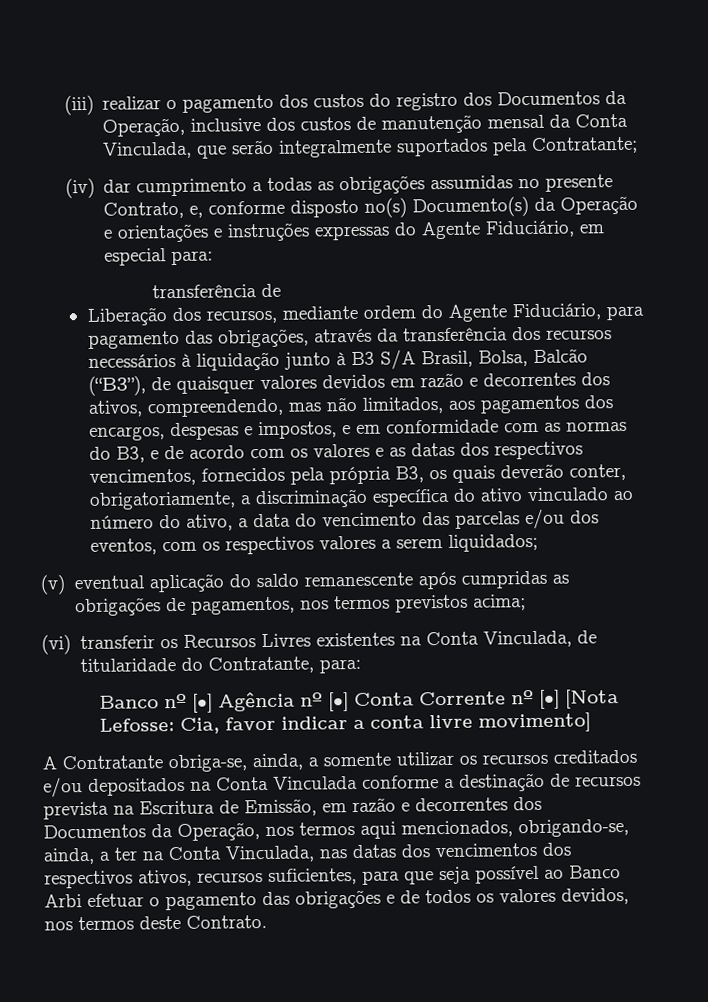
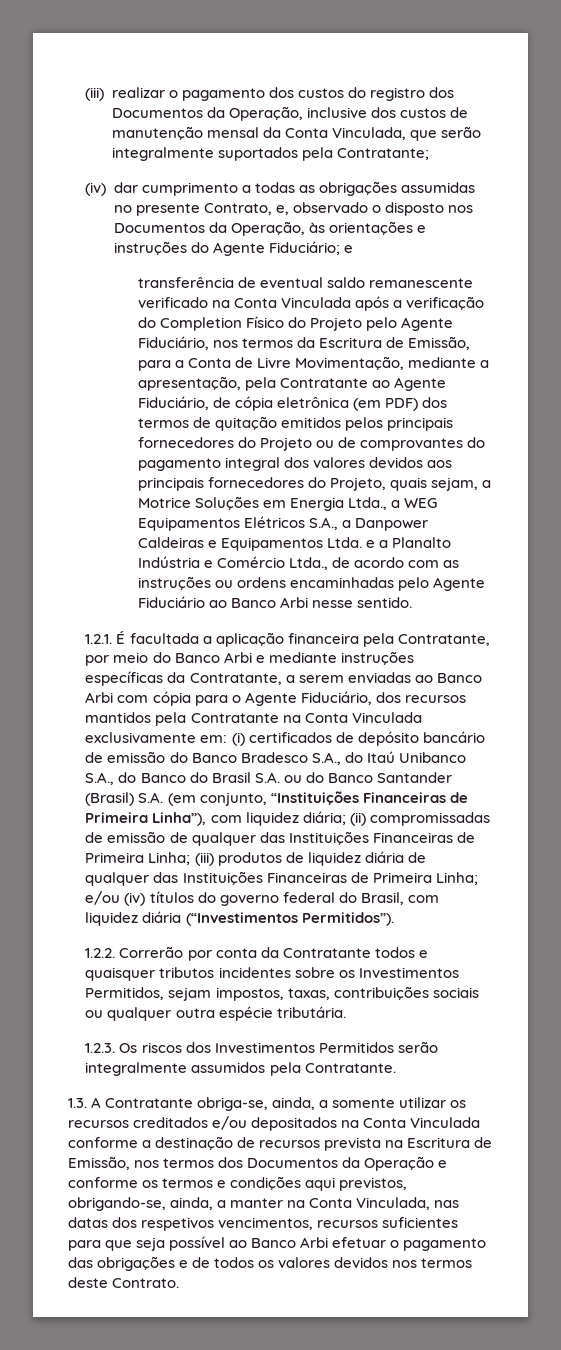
- (iv) dar cumprimento a todas as obrigações assumidas no presente Contrato, e, conforme disposto no(s) Documento(s) da Operação e orientações e instruções expressas do Agente Fiduciário, em especial para:
- transferência de
- Liberação dos recursos, mediante ordem do Agente Fiduciário, para pagamento das obrigações, através da transferência dos recursos necessários à liquidação junto à B3 S/A Brasil, Bolsa, Balcão (“B3”), de quaisquer valores devidos em razão e decorrentes dos ativos, compreendendo, mas não limitados, aos pagamentos dos encargos, despesas e impostos, e em conformidade com as normas do B3, e de acordo com os valores e as datas dos respectivos vencimentos, fornecidos pela própria B3, os quais deverão conter, obrigatoriamente, a discriminação específica do ativo vinculado ao número do ativo, a data do vencimento das parcelas e/ou dos eventos, com os respectivos valores a serem liquidados;
- (v) eventual aplicação do saldo remanescente após cumpridas as obrigações de pagamentos, nos termos previstos acima;
- (vi) transferir os Recursos Livres existentes na Conta Vinculada, de titularidade do Contratante, para:
- Banco nº [•] Agência nº [•] Conta Corrente nº [•] [Nota Lefosse: Cia, favor indicar a conta livre movimento]
- A Contratante obriga-se, ainda, a somente utilizar os recursos creditados e/ou depositados na Conta Vinculada conforme a destinação de recursos prevista na Escritura de Emissão, em razão e decorrentes dos Documentos da Operação, nos termos aqui mencionados, obrigando-se, ainda, a ter na Conta Vinculada, nas datas dos vencimentos dos respectivos ativos, recursos suficientes, para que seja possível ao Banco Arbi efetuar o pagamento das obrigações e de todos os valores devidos, nos termos deste Contrato.
+ (iv) dar cumprimento a todas as obrigações assumidas no presente Contrato, e, observado o disposto nos Documentos da Operação, às orientações e instruções do Agente Fiduciário; e
+ transferência de eventual saldo remanescente verificado na Conta Vinculada após a verificação do Completion Físico do Projeto pelo Agente Fiduciário, nos termos da Escritura de Emissão, para a Conta de Livre Movimentação, mediante a apresentação, pela Contratante ao Agente Fiduciário, de cópia eletrônica (em PDF) dos termos de quitação emitidos pelos principais fornecedores do Projeto ou de comprovantes do pagamento integral dos valores devidos aos principais fornecedores do Projeto, quais sejam, a Motrice Soluções em Energia Ltda., a WEG Equipamentos Elétricos S.A., a Danpower Caldeiras e Equipamentos Ltda. e a Planalto Indústria e Comércio Ltda., de acordo com as instruções ou ordens encaminhadas pelo Agente Fiduciário ao Banco Arbi nesse sentido.
+ 1.2.1. É facultada a aplicação financeira pela Contratante, por meio do Banco Arbi e mediante instruções específicas da Contratante, a serem enviadas ao Banco Arbi com cópia para o Agente Fiduciário, dos recursos mantidos pela Contratante na Conta Vinculada exclusivamente em: (i) certificados de depósito bancário de emissão do Banco Bradesco S.A., do Itaú Unibanco S.A., do Banco do Brasil S.A. ou do Banco Santander (Brasil) S.A. (em conjunto, “Instituições Financeiras de Primeira Linha”), com liquidez diária; (ii) compromissadas de emissão de qualquer das Instituições Financeiras de Primeira Linha; (iii) produtos de liquidez diária de qualquer das Instituições Financeiras de Primeira Linha; e/ou (iv) títulos do governo federal do Brasil, com liquidez diária (“Investimentos Permitidos”).
+ 1.2.2. Correrão por conta da Contratante todos e quaisquer tributos incidentes sobre os Investimentos Permitidos, sejam impostos, taxas, contribuições sociais ou qualquer outra espécie tributária.
+ 1.2.3. Os riscos dos Investimentos Permitidos serão integralmente assumidos pela Contratante.
+ 1.3. A Contratante obriga-se, ainda, a somente utilizar os recursos creditados e/ou depositados na Conta Vinculada conforme a destinação de recursos prevista na Escritura de Emissão, nos termos dos Documentos da Operação e conforme os termos e condições aqui previstos, obrigando-se, ainda, a manter na Conta Vinculada, nas datas dos respetivos vencimentos, recursos suficientes para que seja possível ao Banco Arbi efetuar o pagamento das obrigações e de todos os valores devidos nos termos deste Contrato.

